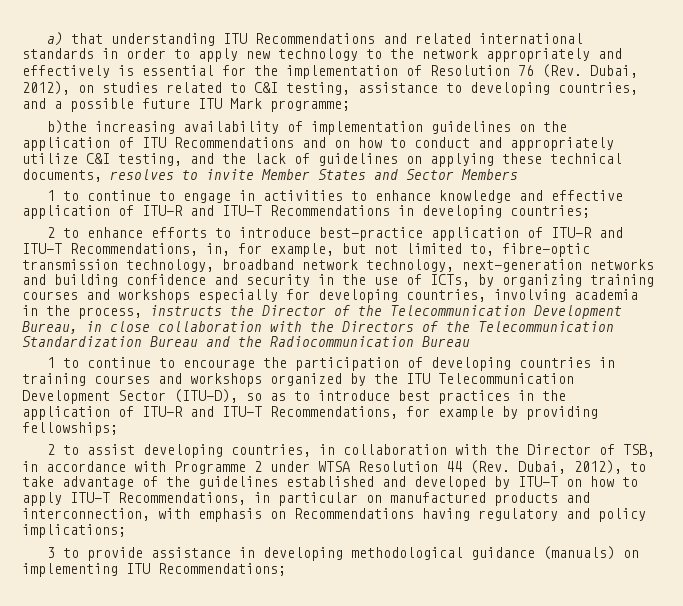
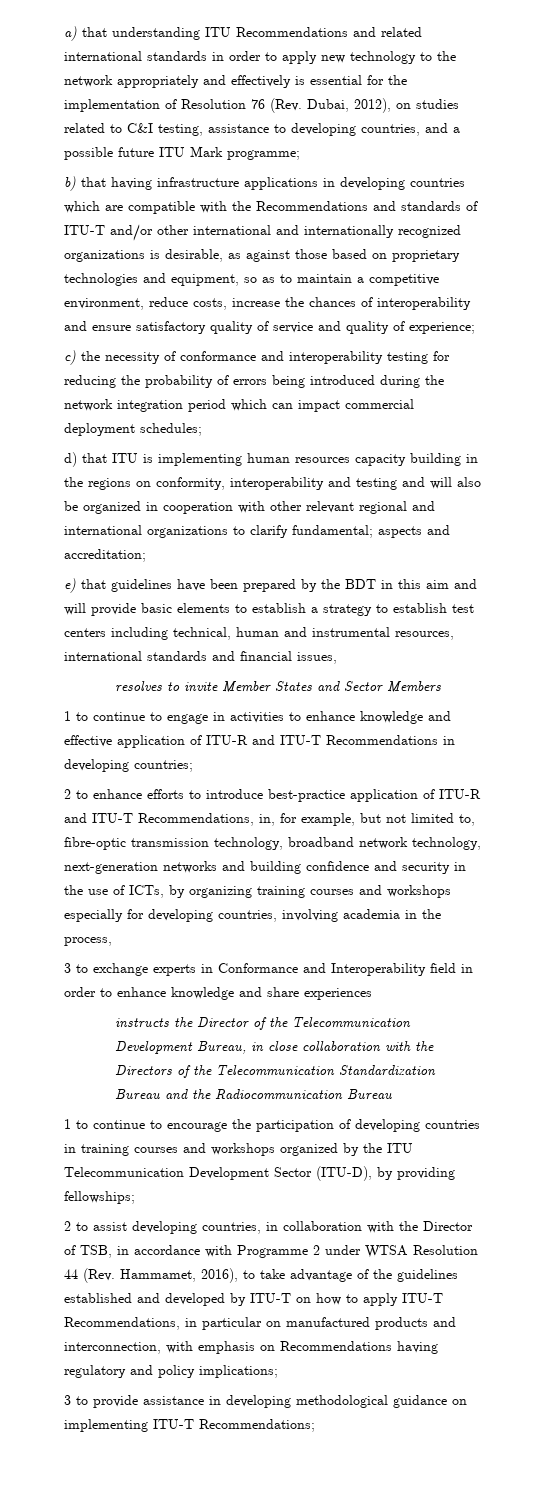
- b)the increasing availability of implementation guidelines on the application of ITU Recommendations and on how to conduct and appropriately utilize C&I testing, and the lack of guidelines on applying these technical documents, resolves to invite Member States and Sector Members
+ b) that having infrastructure applications in developing countries which are compatible with the Recommendations and standards of ITU-T and/or other international and internationally recognized organizations is desirable, as against those based on proprietary technologies and equipment, so as to maintain a competitive environment, reduce costs, increase the chances of interoperability and ensure satisfactory quality of service and quality of experience;
+ c) the necessity of conformance and interoperability testing for reducing the probability of errors being introduced during the network integration period which can impact commercial deployment schedules;
+ d) that ITU is implementing human resources capacity building in the regions on conformity, interoperability and testing and will also be organized in cooperation with other relevant regional and international organizations to clarify fundamental; aspects and accreditation;
+ e) that guidelines have been prepared by the BDT in this aim and will provide basic elements to establish a strategy to establish test centers including technical, human and instrumental resources, international standards and financial issues,
+ resolves to invite Member States and Sector Members
- 2 to enhance efforts to introduce best-practice application of ITU-R and ITU-T Recommendations, in, for example, but not limited to, fibre-optic transmission technology, broadband network technology, next-generation networks and building confidence and security in the use of ICTs, by organizing training courses and workshops especially for developing countries, involving academia in the process, instructs the Director of the Telecommunication Development Bureau, in close collaboration with the Directors of the Telecommunication Standardization Bureau and the Radiocommunication Bureau
+ 2 to enhance efforts to introduce best-practice application of ITU-R and ITU-T Recommendations, in, for example, but not limited to, fibre-optic transmission technology, broadband network technology, next-generation networks and building confidence and security in the use of ICTs, by organizing training courses and workshops especially for developing countries, involving academia in the process,
+ 3 to exchange experts in Conformance and Interoperability field in order to enhance knowledge and share experiences
+ instructs the Director of the Telecommunication Development Bureau, in close collaboration with the Directors of the Telecommunication Standardization Bureau and the Radiocommunication Bureau
- 1 to continue to encourage the participation of developing countries in training courses and workshops organized by the ITU Telecommunication Development Sector (ITU-D), so as to introduce best practices in the application of ITU-R and ITU-T Recommendations, for example by providing fellowships;
+ 1 to continue to encourage the participation of developing countries in training courses and workshops organized by the ITU Telecommunication Development Sector (ITU-D), by providing fellowships;
- 2 to assist developing countries, in collaboration with the Director of TSB, in accordance with Programme 2 under WTSA Resolution 44 (Rev. Dubai, 2012), to take advantage of the guidelines established and developed by ITU-T on how to apply ITU-T Recommendations, in particular on manufactured products and interconnection, with emphasis on Recommendations having regulatory and policy implications;
+ 2 to assist developing countries, in collaboration with the Director of TSB, in accordance with Programme 2 under WTSA Resolution 44 (Rev. Hammamet, 2016), to take advantage of the guidelines established and developed by ITU-T on how to apply ITU-T Recommendations, in particular on manufactured products and interconnection, with emphasis on Recommendations having regulatory and policy implications;
- 3 to provide assistance in developing methodological guidance (manuals) on implementing ITU Recommendations;
+ 3 to provide assistance in developing methodological guidance on implementing ITU-T Recommendations;

